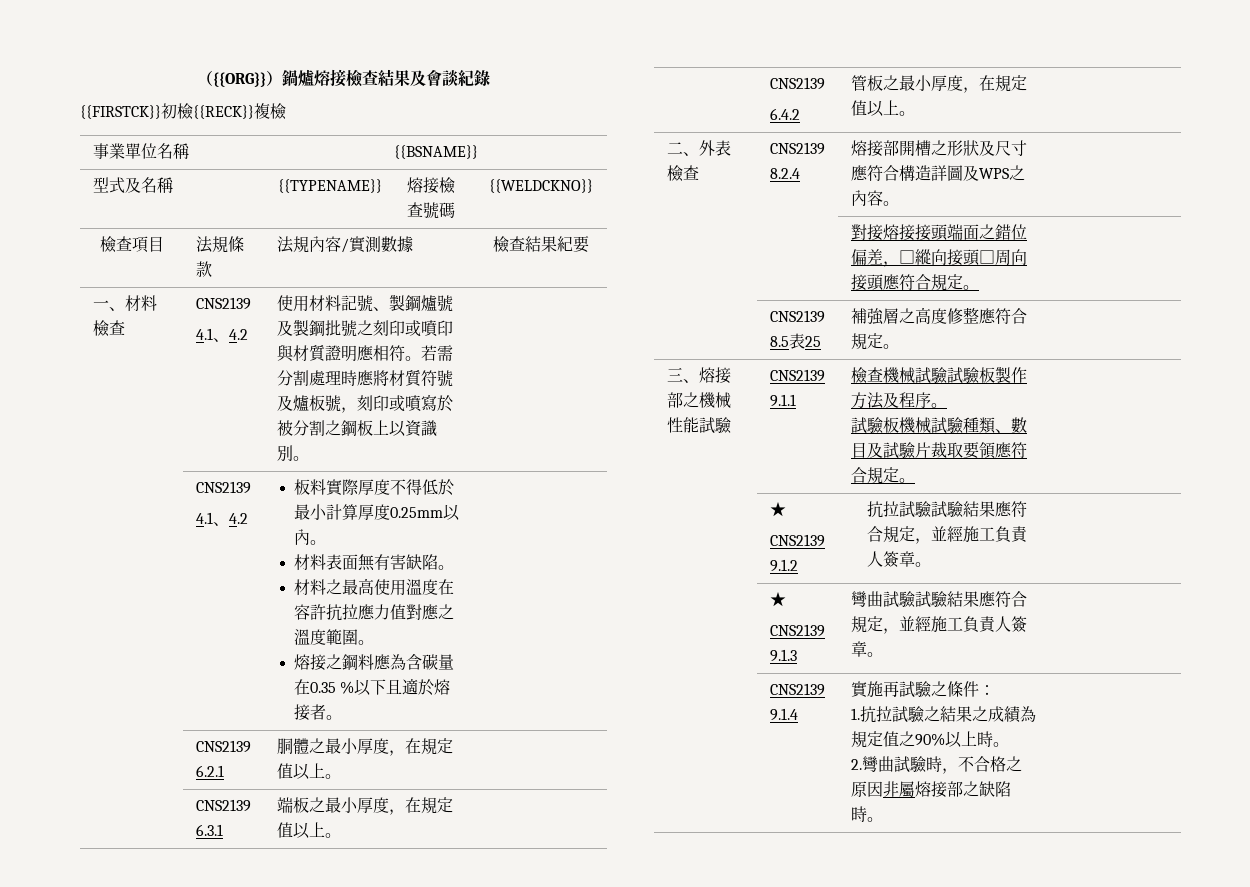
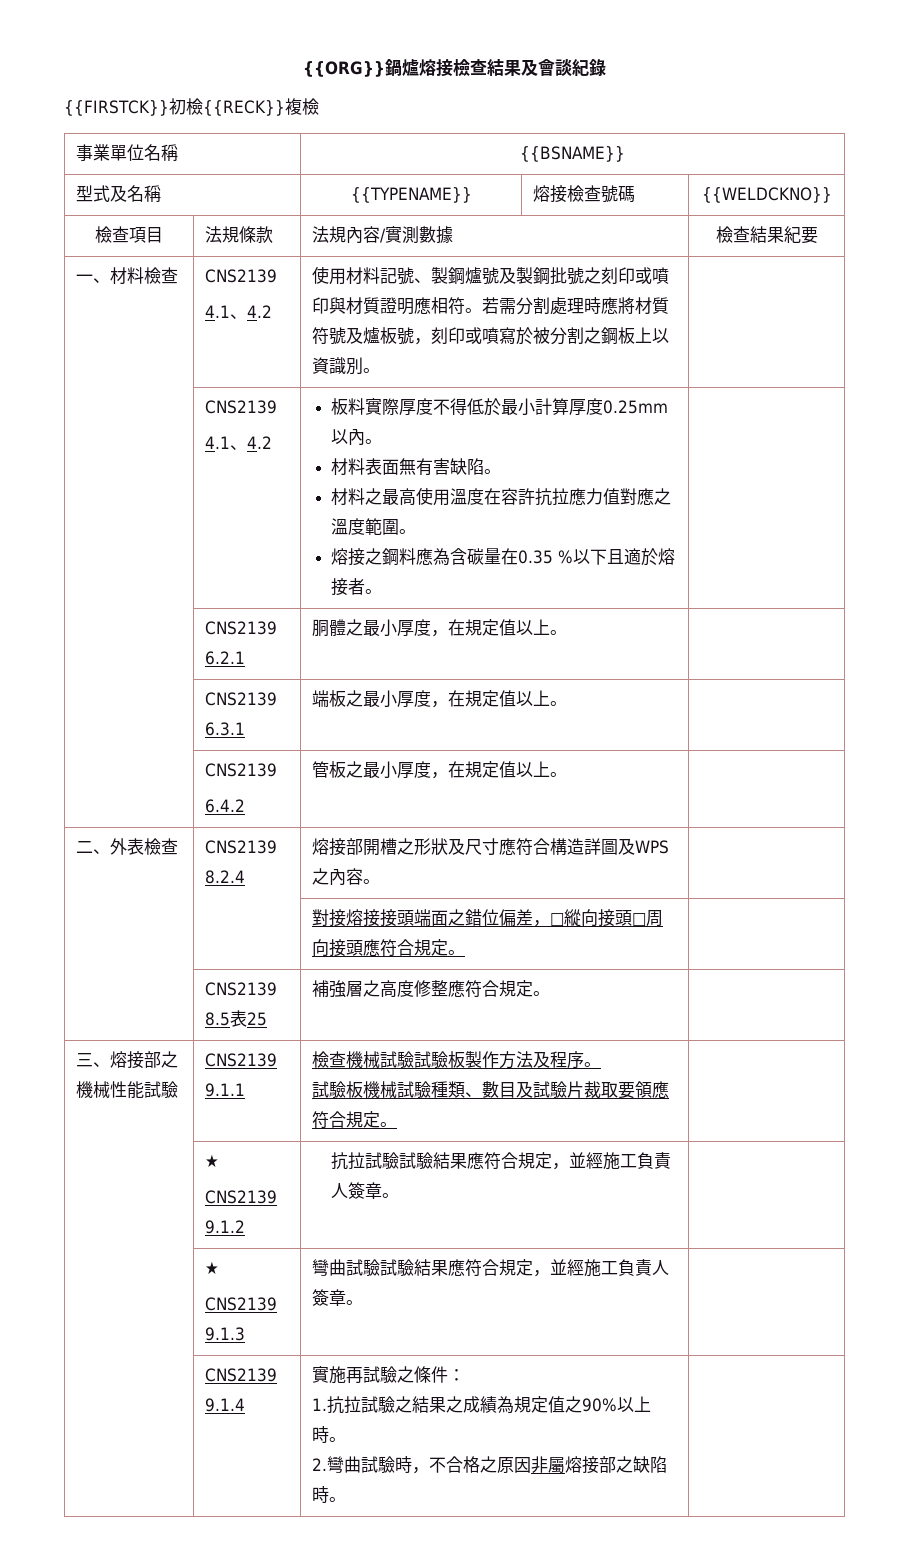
- （{{ORG}}）鍋爐熔接檢查結果及會談紀錄
+ {{ORG}}鍋爐熔接檢查結果及會談紀錄

